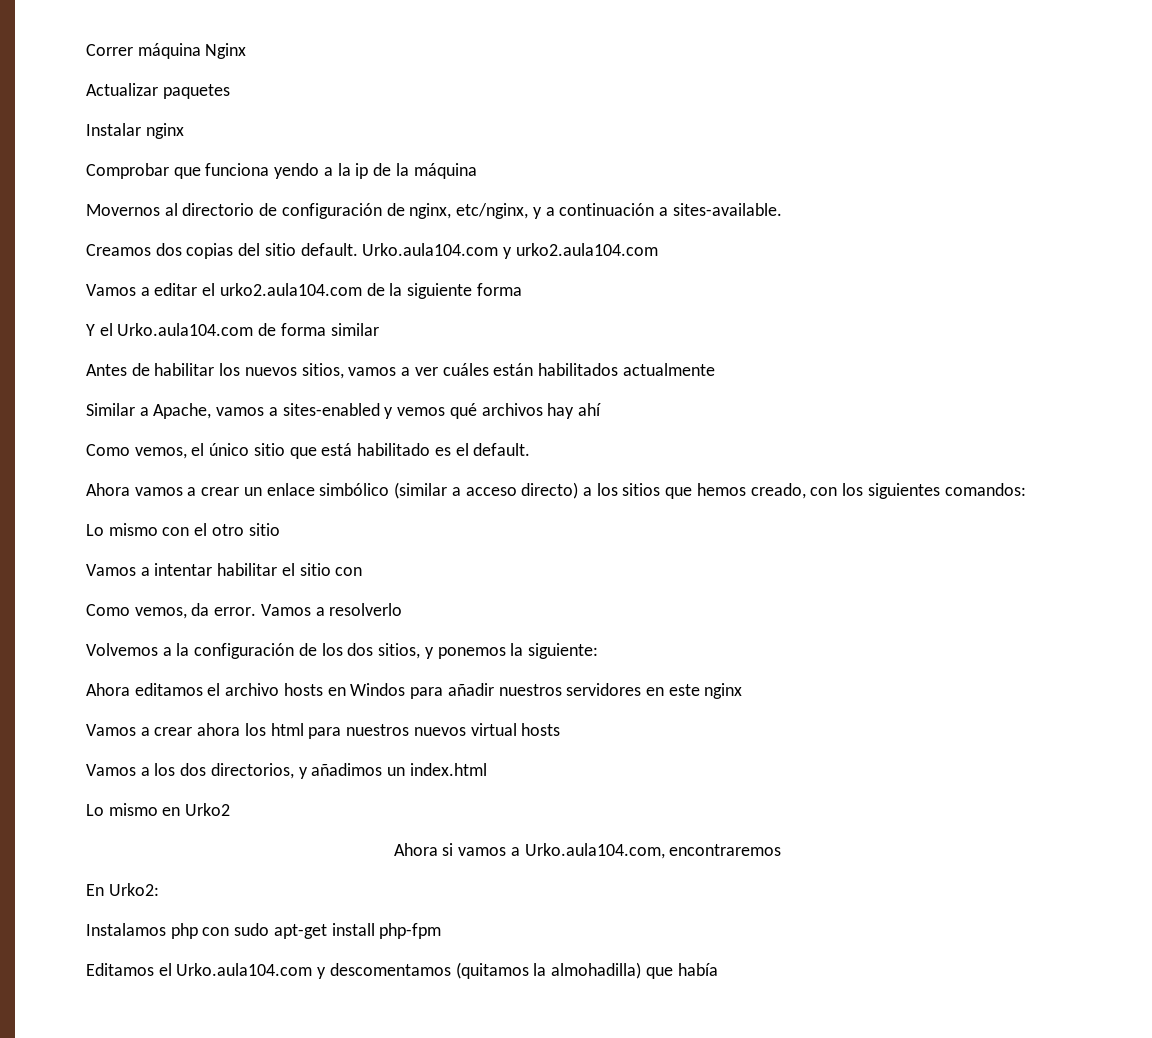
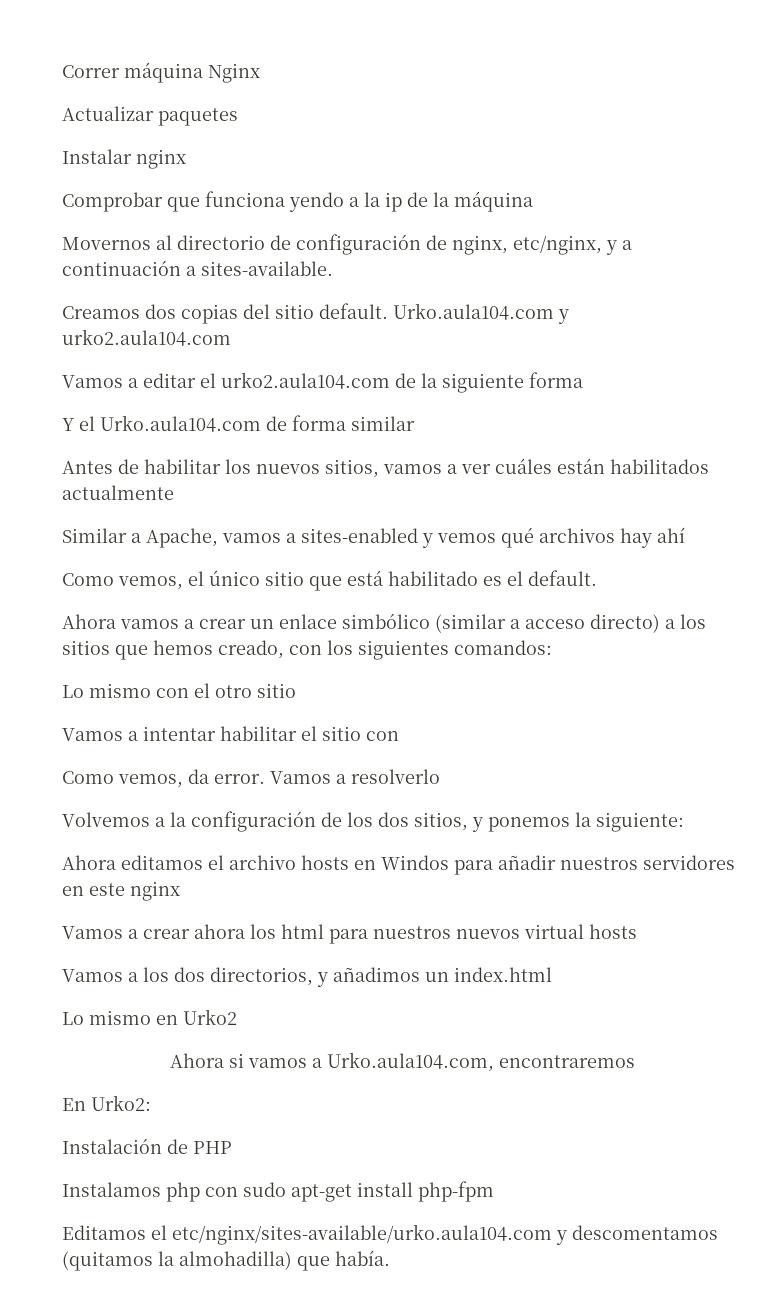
+ Instalación de PHP
- Editamos el Urko.aula104.com y descomentamos (quitamos la almohadilla) que había
+ Editamos el etc/nginx/sites-available/urko.aula104.com y descomentamos (quitamos la almohadilla) que había.

